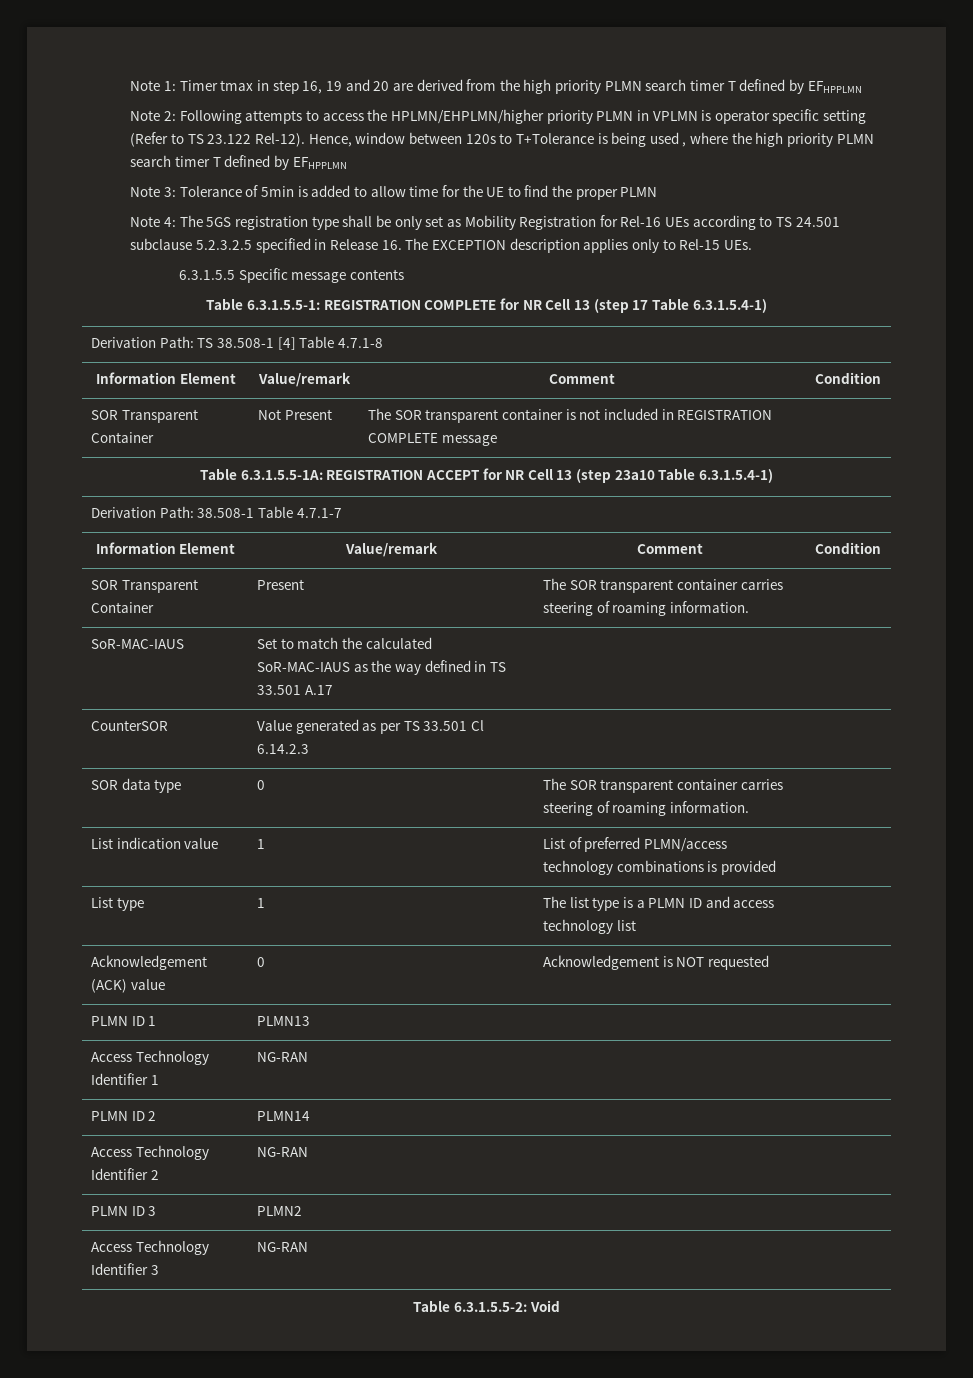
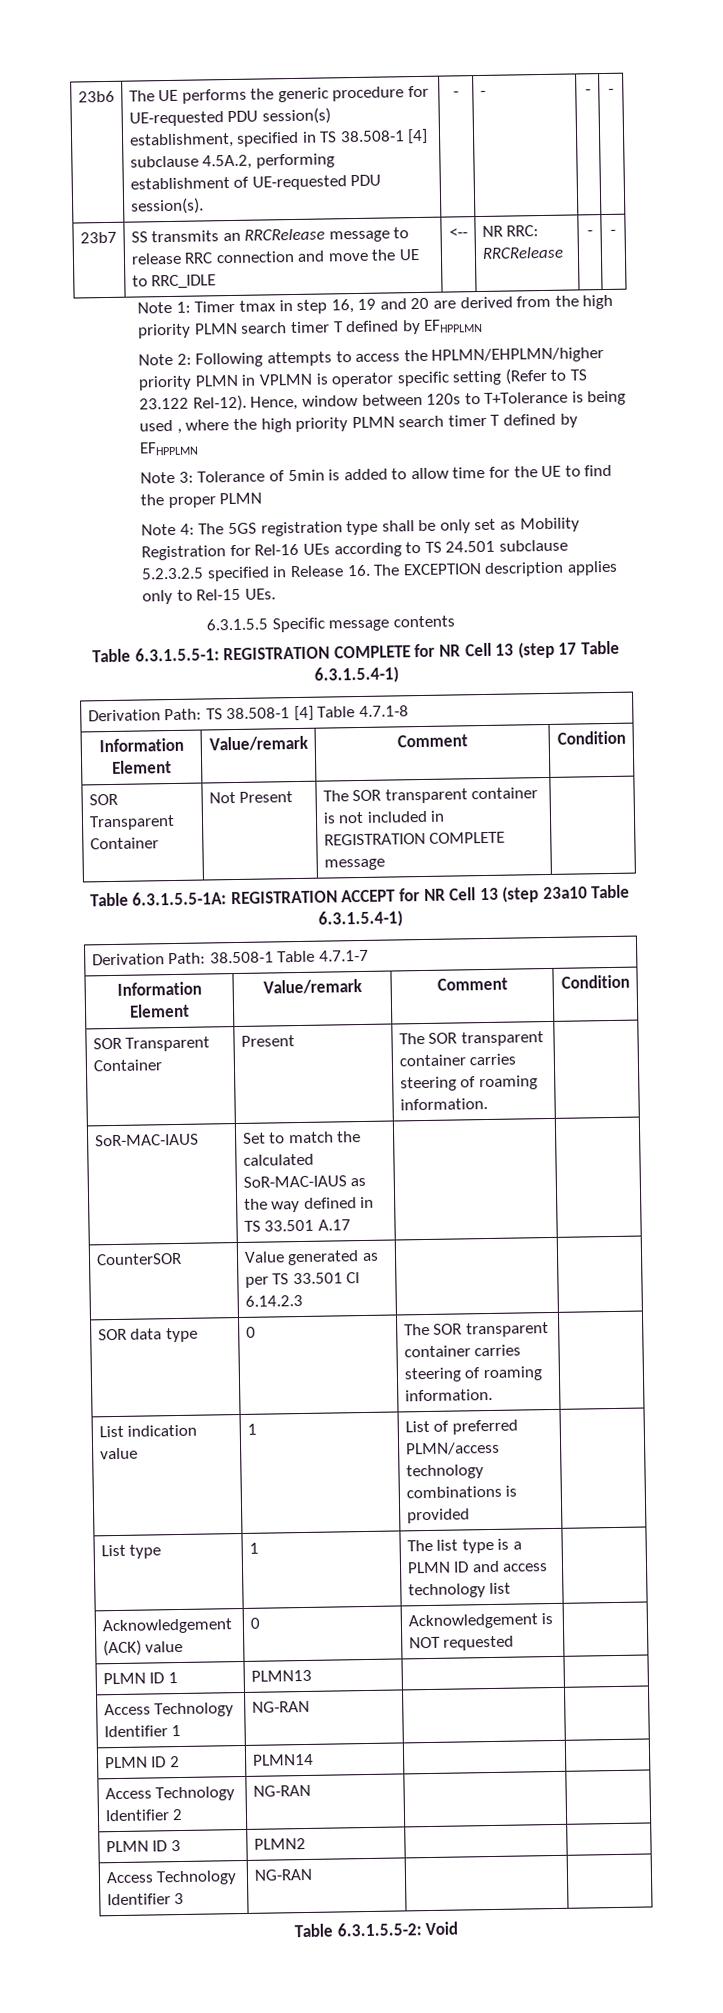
+ 23b6 | The UE performs the generic procedure for UE-requested PDU session(s) establishment, specified in TS 38.508-1 [4] subclause 4.5A.2, performing establishment of UE-requested PDU session(s). | - | - | - | -
+ 23b7 | SS transmits an RRCRelease message to release RRC connection and move the UE to RRC_IDLE | <-- | NR RRC: RRCRelease | - | -

